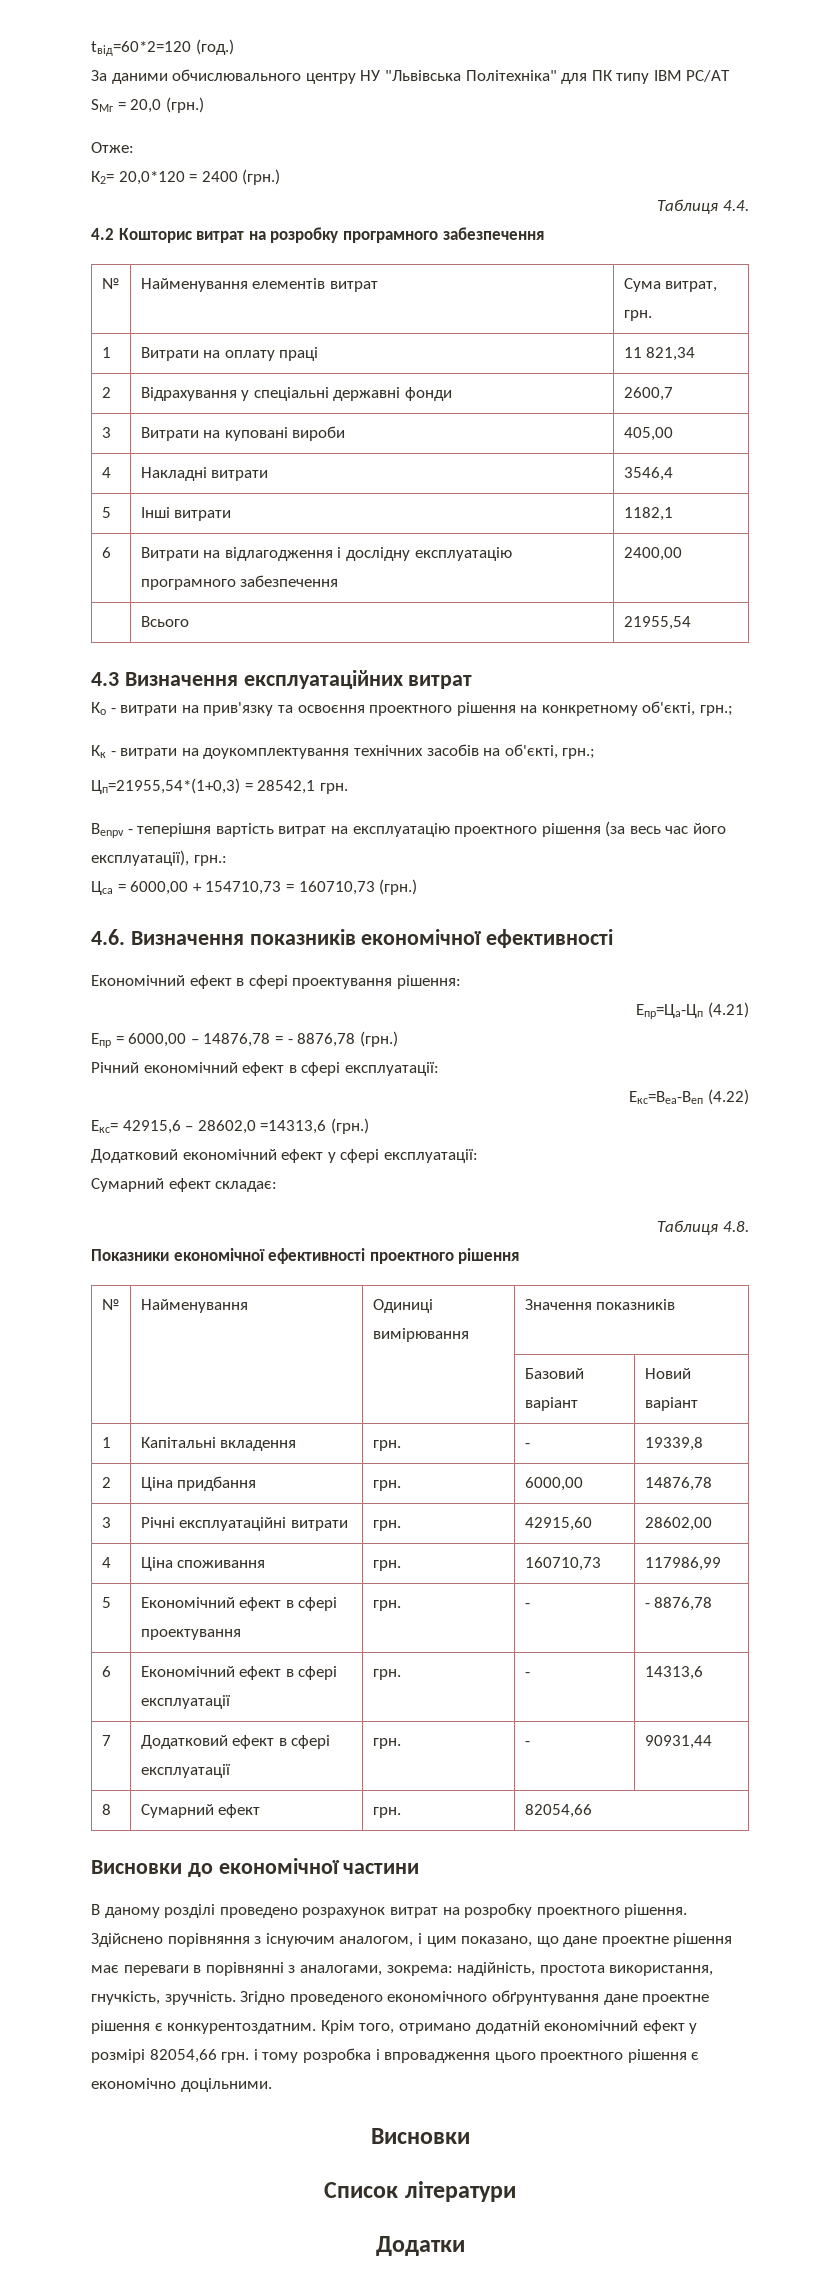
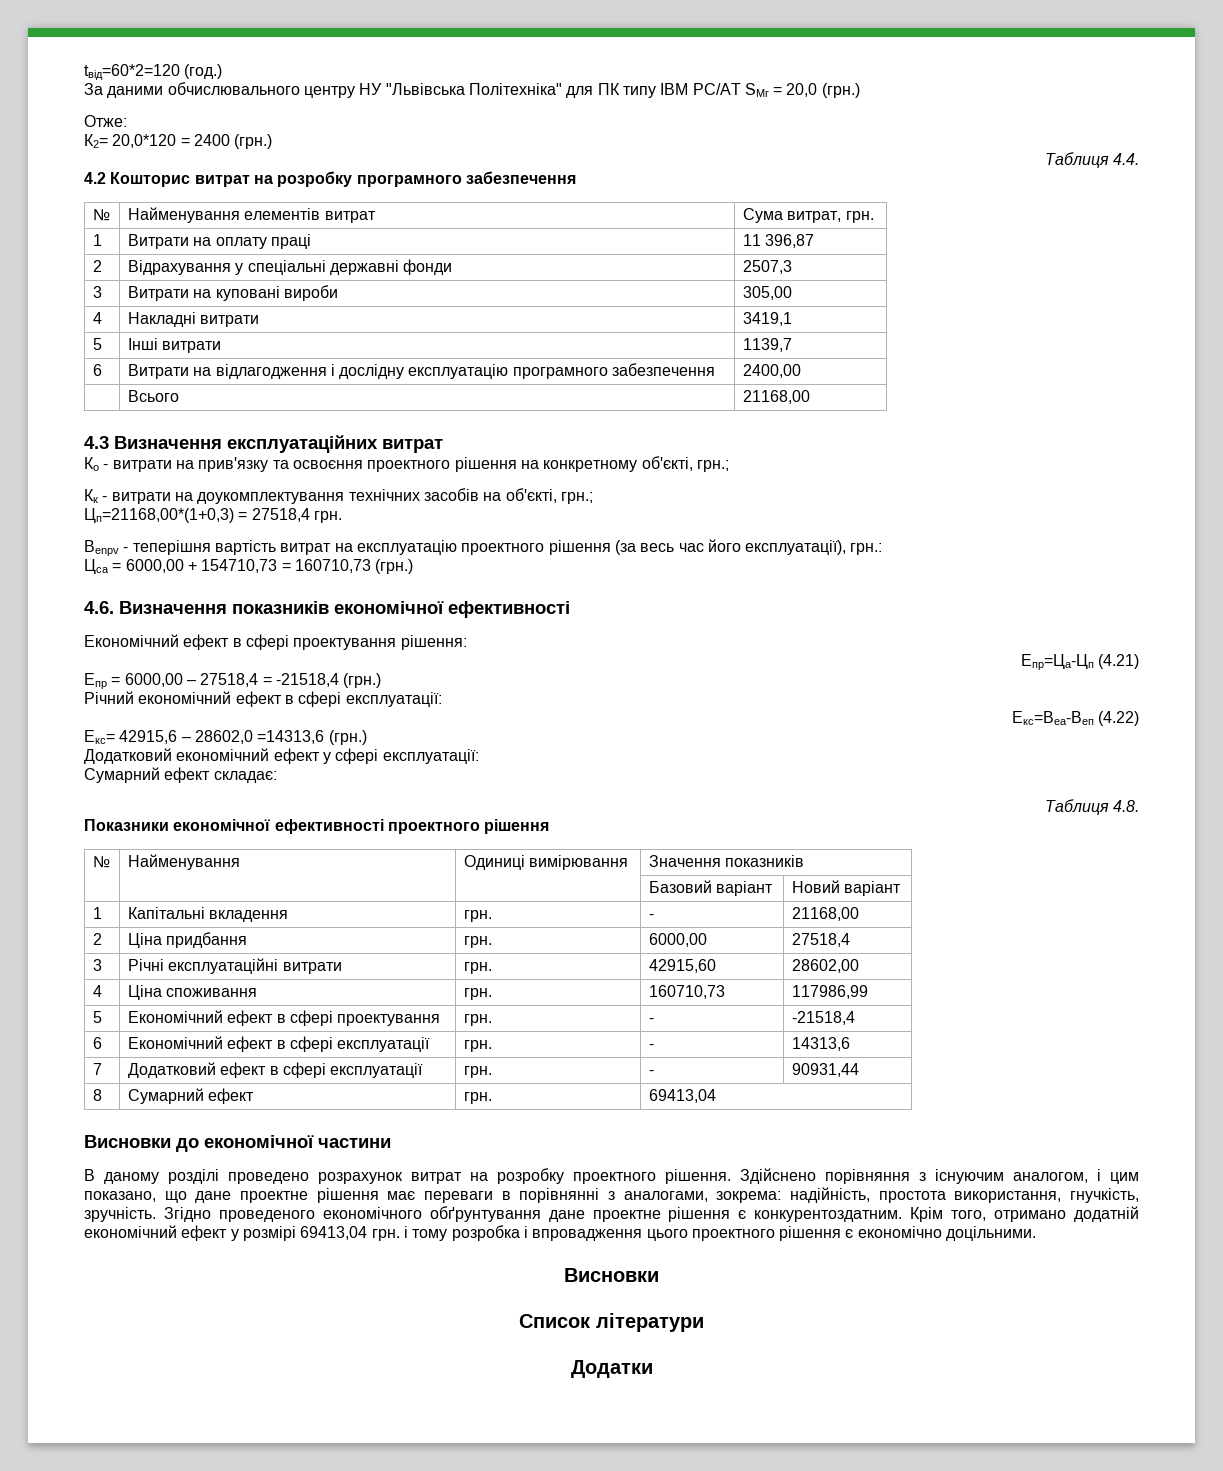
- 1 | Витрати на оплату праці | 11 821,34
+ 1 | Витрати на оплату праці | 11 396,87
- 2 | Відрахування у спеціальні державні фонди | 2600,7
+ 2 | Відрахування у спеціальні державні фонди | 2507,3
- 3 | Витрати на куповані вироби | 405,00
+ 3 | Витрати на куповані вироби | 305,00
- 4 | Накладні витрати | 3546,4
+ 4 | Накладні витрати | 3419,1
- 5 | Інші витрати | 1182,1
+ 5 | Інші витрати | 1139,7
- | Всього | 21955,54
+ | Всього | 21168,00
- Цп=21955,54*(1+0,3) = 28542,1 грн.
+ Цп=21168,00*(1+0,3) = 27518,4 грн.
- Епр = 6000,00 – 14876,78 = - 8876,78 (грн.)
+ Епр = 6000,00 – 27518,4 = -21518,4 (грн.)
- 1 | Капітальні вкладення | грн. | - | 19339,8
+ 1 | Капітальні вкладення | грн. | - | 21168,00
- 2 | Ціна придбання | грн. | 6000,00 | 14876,78
+ 2 | Ціна придбання | грн. | 6000,00 | 27518,4
- 5 | Економічний ефект в сфері проектування | грн. | - | - 8876,78
+ 5 | Економічний ефект в сфері проектування | грн. | - | -21518,4
- 8 | Сумарний ефект | грн. | 82054,66
+ 8 | Сумарний ефект | грн. | 69413,04
- Крім того, отримано додатній економічний ефект у розмірі 82054,66 грн. і тому розробка і впровадження цього проектного рішення є економічно доцільними.
+ Крім того, отримано додатній економічний ефект у розмірі 69413,04 грн. і тому розробка і впровадження цього проектного рішення є економічно доцільними.

